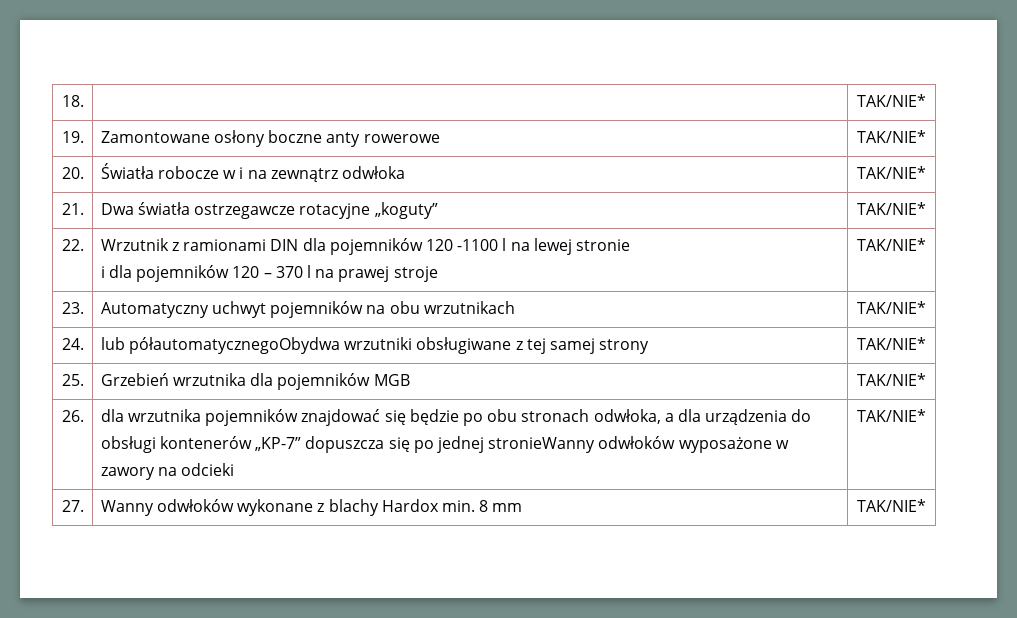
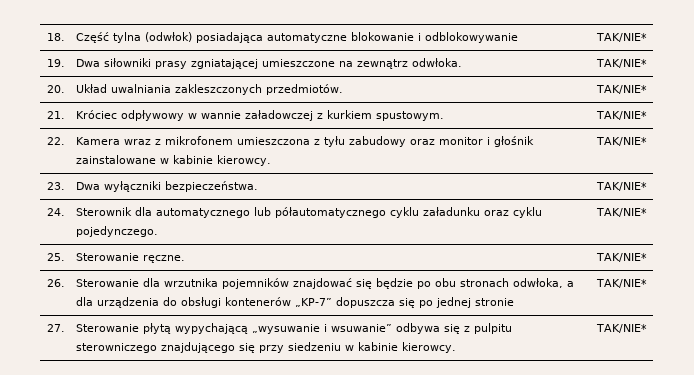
- 18. | | TAK/NIE*
- 19. | Zamontowane osłony boczne anty rowerowe | TAK/NIE*
- 20. | Światła robocze w i na zewnątrz odwłoka | TAK/NIE*
- 21. | Dwa światła ostrzegawcze rotacyjne „koguty” | TAK/NIE*
- 22. | Wrzutnik z ramionami DIN dla pojemników 120 -1100 l na lewej stronie
- i dla pojemników 120 – 370 l na prawej stroje | TAK/NIE*
- 23. | Automatyczny uchwyt pojemników na obu wrzutnikach | TAK/NIE*
- 24. | lub półautomatycznegoObydwa wrzutniki obsługiwane z tej samej strony | TAK/NIE*
- 25. | Grzebień wrzutnika dla pojemników MGB | TAK/NIE*
+ 18. | Część tylna (odwłok) posiadająca automatyczne blokowanie i odblokowywanie | TAK/NIE*
+ 19. | Dwa siłowniki prasy zgniatającej umieszczone na zewnątrz odwłoka. | TAK/NIE*
+ 20. | Układ uwalniania zakleszczonych przedmiotów. | TAK/NIE*
+ 21. | Króciec odpływowy w wannie załadowczej z kurkiem spustowym. | TAK/NIE*
+ 22. | Kamera wraz z mikrofonem umieszczona z tyłu zabudowy oraz monitor i głośnik zainstalowane w kabinie kierowcy. | TAK/NIE*
+ 23. | Dwa wyłączniki bezpieczeństwa. | TAK/NIE*
+ 24. | Sterownik dla automatycznego lub półautomatycznego cyklu załadunku oraz cyklu pojedynczego. | TAK/NIE*
+ 25. | Sterowanie ręczne. | TAK/NIE*
- 26. | dla wrzutnika pojemników znajdować się będzie po obu stronach odwłoka, a dla urządzenia do obsługi kontenerów „KP-7” dopuszcza się po jednej stronieWanny odwłoków wyposażone w zawory na odcieki | TAK/NIE*
- 27. | Wanny odwłoków wykonane z blachy Hardox min. 8 mm | TAK/NIE*
+ 26. | Sterowanie dla wrzutnika pojemników znajdować się będzie po obu stronach odwłoka, a dla urządzenia do obsługi kontenerów „KP-7” dopuszcza się po jednej stronie | TAK/NIE*
+ 27. | Sterowanie płytą wypychającą „wysuwanie i wsuwanie” odbywa się z pulpitu sterowniczego znajdującego się przy siedzeniu w kabinie kierowcy. | TAK/NIE*

